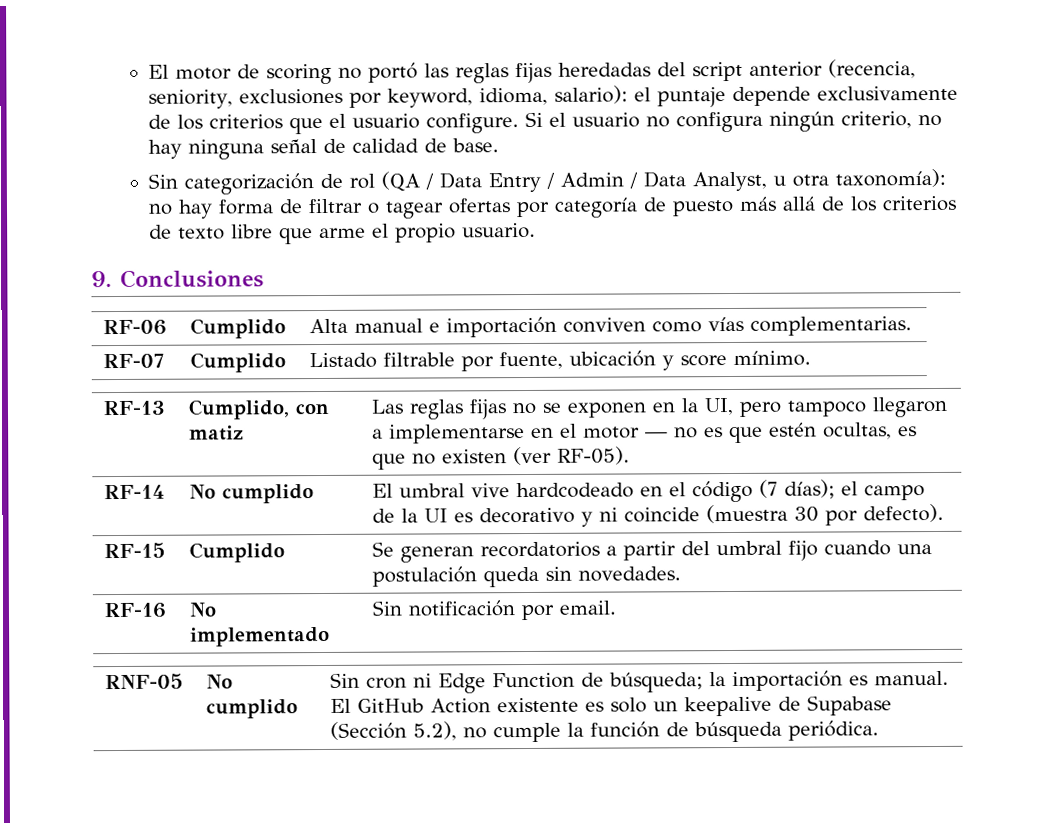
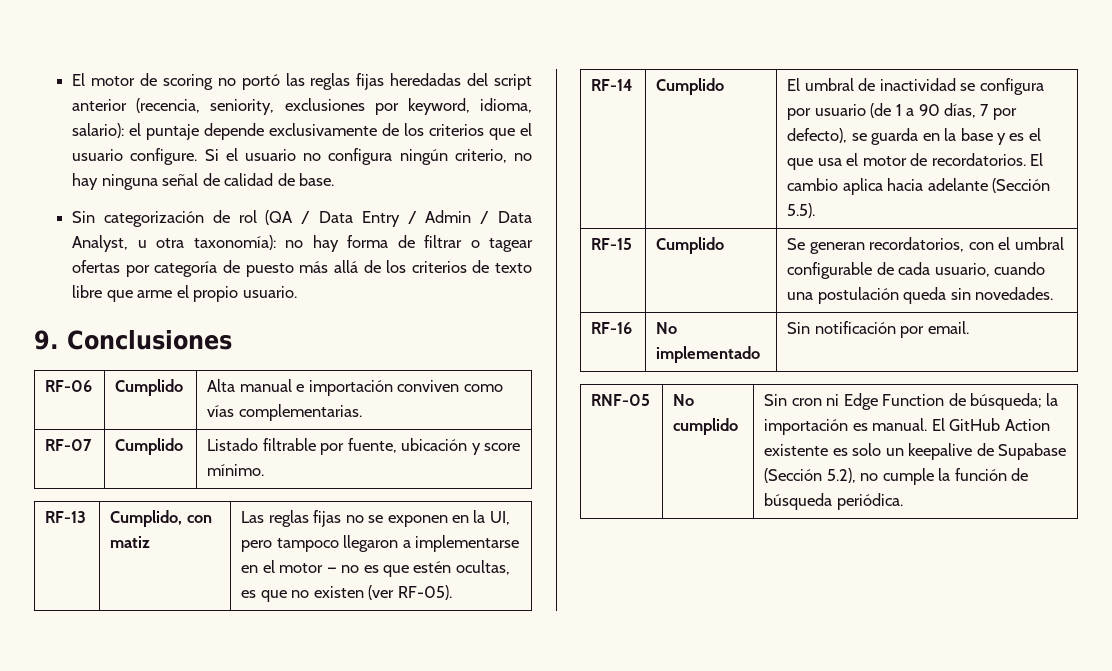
- RF-14 | No cumplido | El umbral vive hardcodeado en el código (7 días); el campo de la UI es decorativo y ni coincide (muestra 30 por defecto).
- RF-15 | Cumplido | Se generan recordatorios a partir del umbral fijo cuando una postulación queda sin novedades.
+ RF-14 | Cumplido | El umbral de inactividad se configura por usuario (de 1 a 90 días, 7 por defecto), se guarda en la base y es el que usa el motor de recordatorios. El cambio aplica hacia adelante (Sección 5.5).
+ RF-15 | Cumplido | Se generan recordatorios, con el umbral configurable de cada usuario, cuando una postulación queda sin novedades.

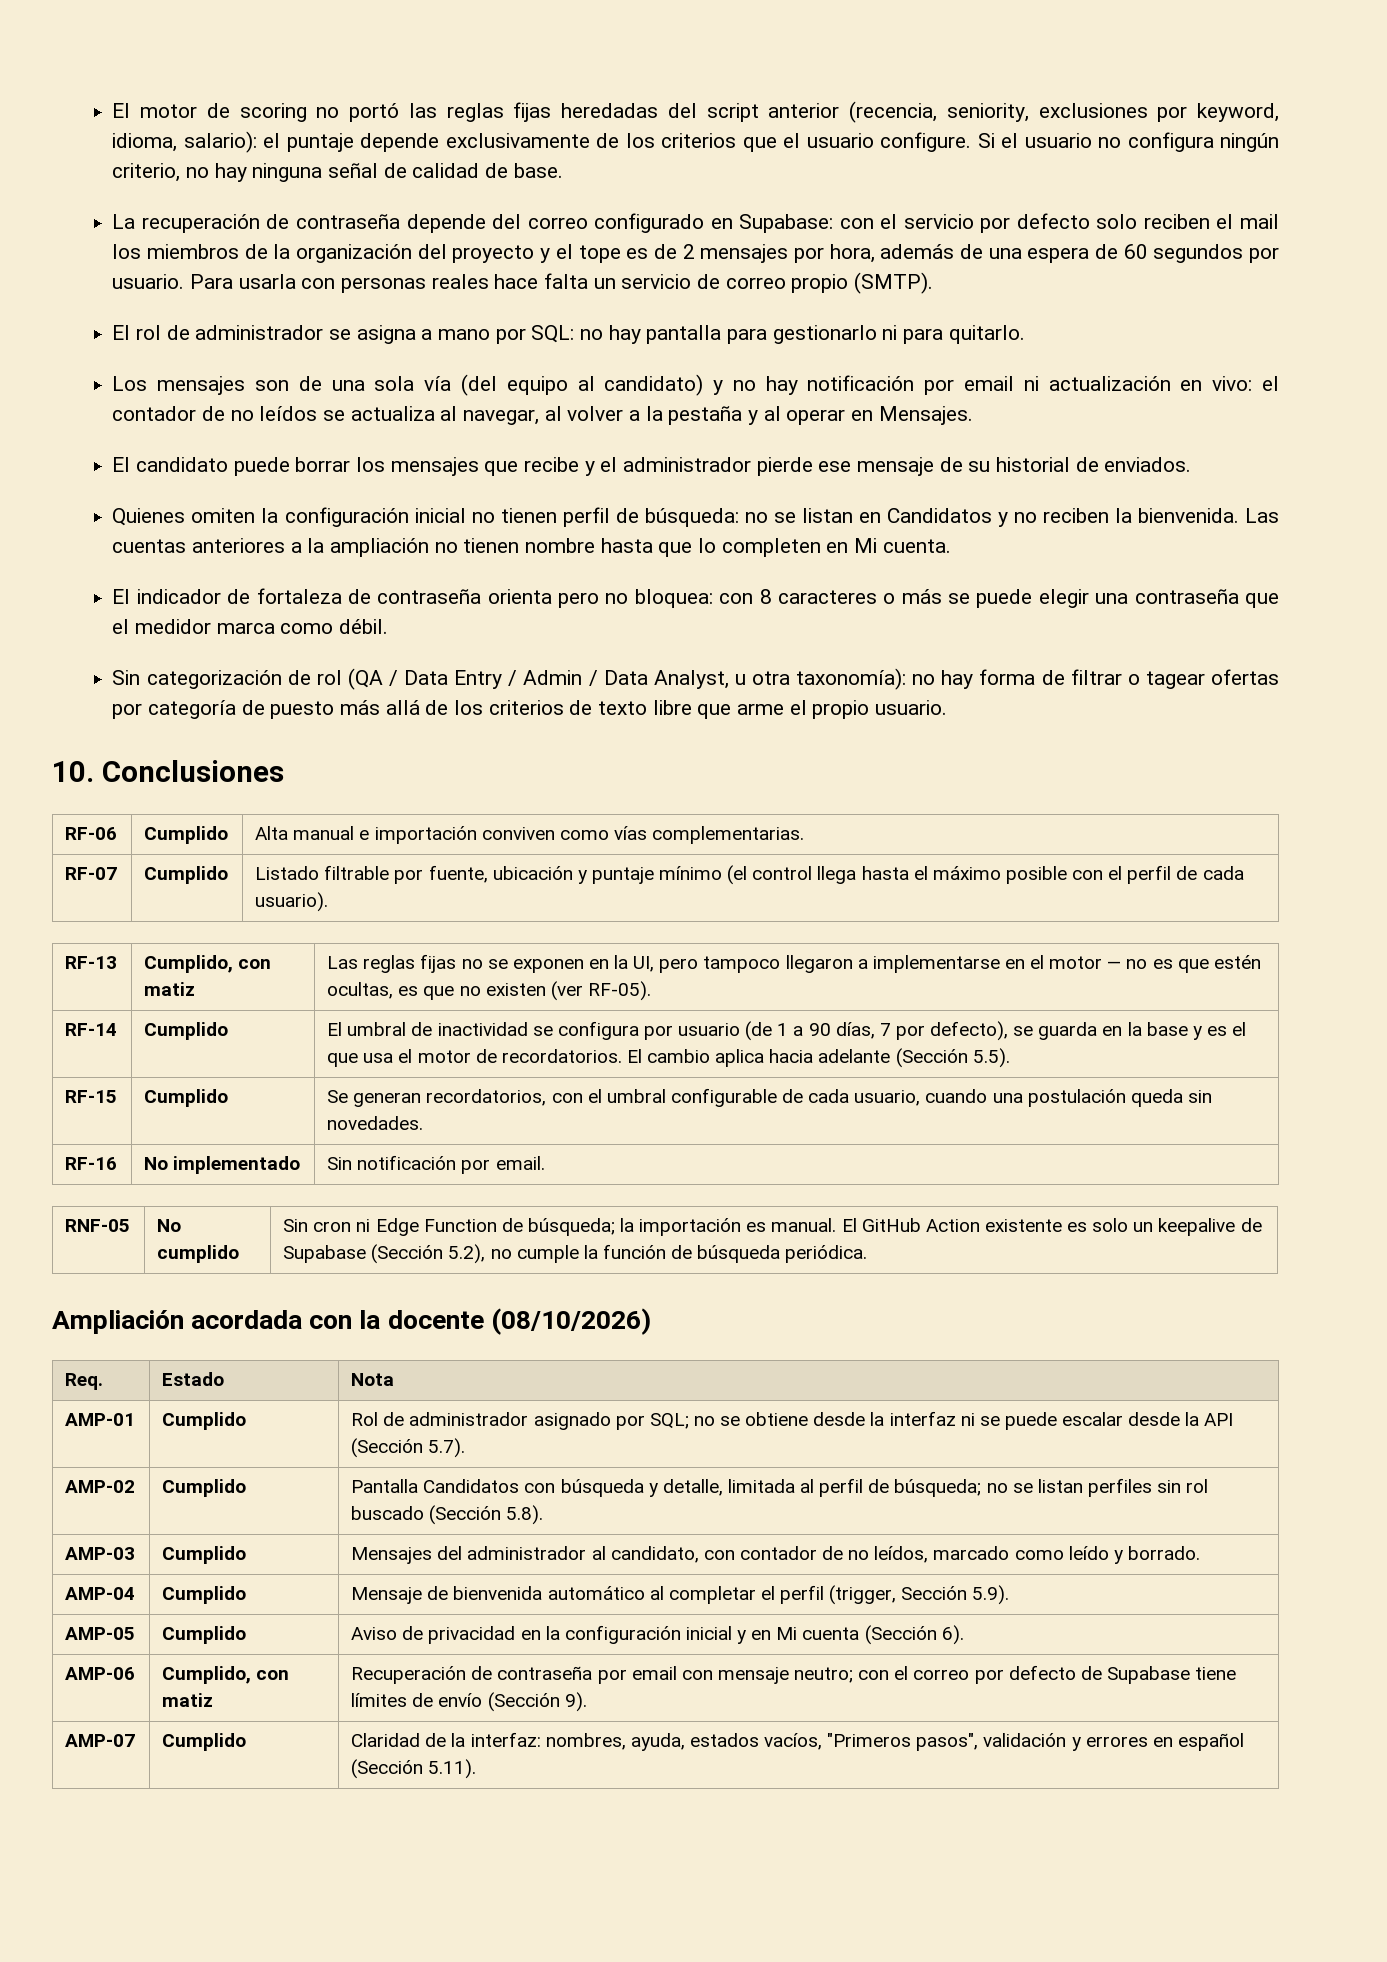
+ La recuperación de contraseña depende del correo configurado en Supabase: con el servicio por defecto solo reciben el mail los miembros de la organización del proyecto y el tope es de 2 mensajes por hora, además de una espera de 60 segundos por usuario. Para usarla con personas reales hace falta un servicio de correo propio (SMTP).
+ El rol de administrador se asigna a mano por SQL: no hay pantalla para gestionarlo ni para quitarlo.
+ Los mensajes son de una sola vía (del equipo al candidato) y no hay notificación por email ni actualización en vivo: el contador de no leídos se actualiza al navegar, al volver a la pestaña y al operar en Mensajes.
+ El candidato puede borrar los mensajes que recibe y el administrador pierde ese mensaje de su historial de enviados.
+ Quienes omiten la configuración inicial no tienen perfil de búsqueda: no se listan en Candidatos y no reciben la bienvenida. Las cuentas anteriores a la ampliación no tienen nombre hasta que lo completen en Mi cuenta.
+ El indicador de fortaleza de contraseña orienta pero no bloquea: con 8 caracteres o más se puede elegir una contraseña que el medidor marca como débil.
- 9. Conclusiones
+ 10. Conclusiones
- RF-07 | Cumplido | Listado filtrable por fuente, ubicación y score mínimo.
+ RF-07 | Cumplido | Listado filtrable por fuente, ubicación y puntaje mínimo (el control llega hasta el máximo posible con el perfil de cada usuario).
+ Ampliación acordada con la docente (08/10/2026)
+ Req. | Estado | Nota
+ AMP-01 | Cumplido | Rol de administrador asignado por SQL; no se obtiene desde la interfaz ni se puede escalar desde la API (Sección 5.7).
+ AMP-02 | Cumplido | Pantalla Candidatos con búsqueda y detalle, limitada al perfil de búsqueda; no se listan perfiles sin rol buscado (Sección 5.8).
+ AMP-03 | Cumplido | Mensajes del administrador al candidato, con contador de no leídos, marcado como leído y borrado.
+ AMP-04 | Cumplido | Mensaje de bienvenida automático al completar el perfil (trigger, Sección 5.9).
+ AMP-05 | Cumplido | Aviso de privacidad en la configuración inicial y en Mi cuenta (Sección 6).
+ AMP-06 | Cumplido, con matiz | Recuperación de contraseña por email con mensaje neutro; con el correo por defecto de Supabase tiene límites de envío (Sección 9).
+ AMP-07 | Cumplido | Claridad de la interfaz: nombres, ayuda, estados vacíos, "Primeros pasos", validación y errores en español (Sección 5.11).

